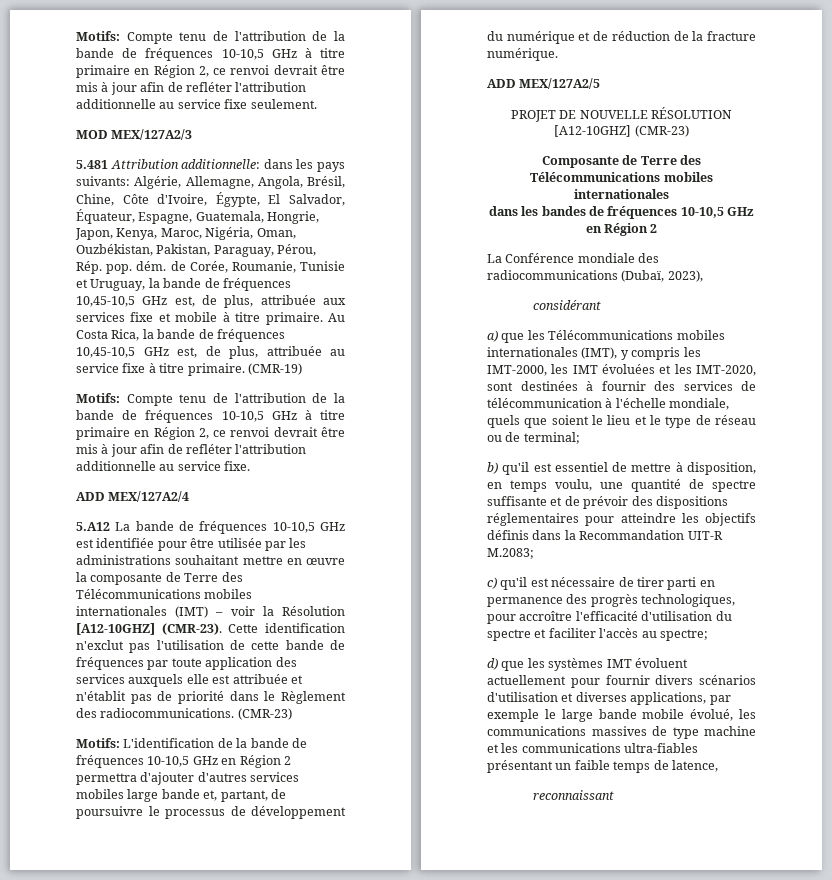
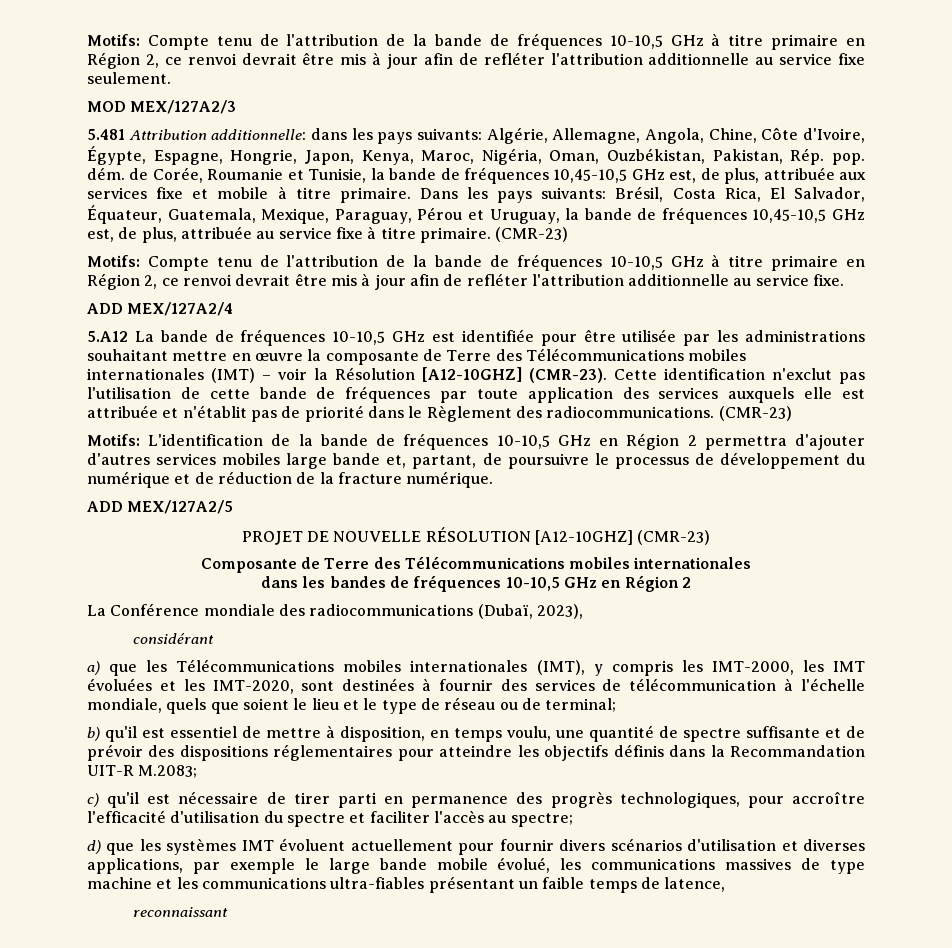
- 5.481 Attribution additionnelle: dans les pays suivants: Algérie, Allemagne, Angola, Brésil, Chine, Côte d'Ivoire, Égypte, El Salvador, Équateur, Espagne, Guatemala, Hongrie, Japon, Kenya, Maroc, Nigéria, Oman, Ouzbékistan, Pakistan, Paraguay, Pérou, Rép. pop. dém. de Corée, Roumanie, Tunisie et Uruguay, la bande de fréquences 10,45-10,5 GHz est, de plus, attribuée aux services fixe et mobile à titre primaire.
+ 5.481 Attribution additionnelle: dans les pays suivants: Algérie, Allemagne, Angola, Chine, Côte d'Ivoire, Égypte, Espagne, Hongrie, Japon, Kenya, Maroc, Nigéria, Oman, Ouzbékistan, Pakistan, Rép. pop. dém. de Corée, Roumanie et Tunisie, la bande de fréquences 10,45-10,5 GHz est, de plus, attribuée aux services fixe et mobile à titre primaire.
- Au Costa Rica, la bande de fréquences 10,45-10,5 GHz est, de plus, attribuée au service fixe à titre primaire. (CMR-19)
+ Dans les pays suivants: Brésil, Costa Rica, El Salvador, Équateur, Guatemala, Mexique, Paraguay, Pérou et Uruguay, la bande de fréquences 10,45-10,5 GHz est, de plus, attribuée au service fixe à titre primaire. (CMR-23)

